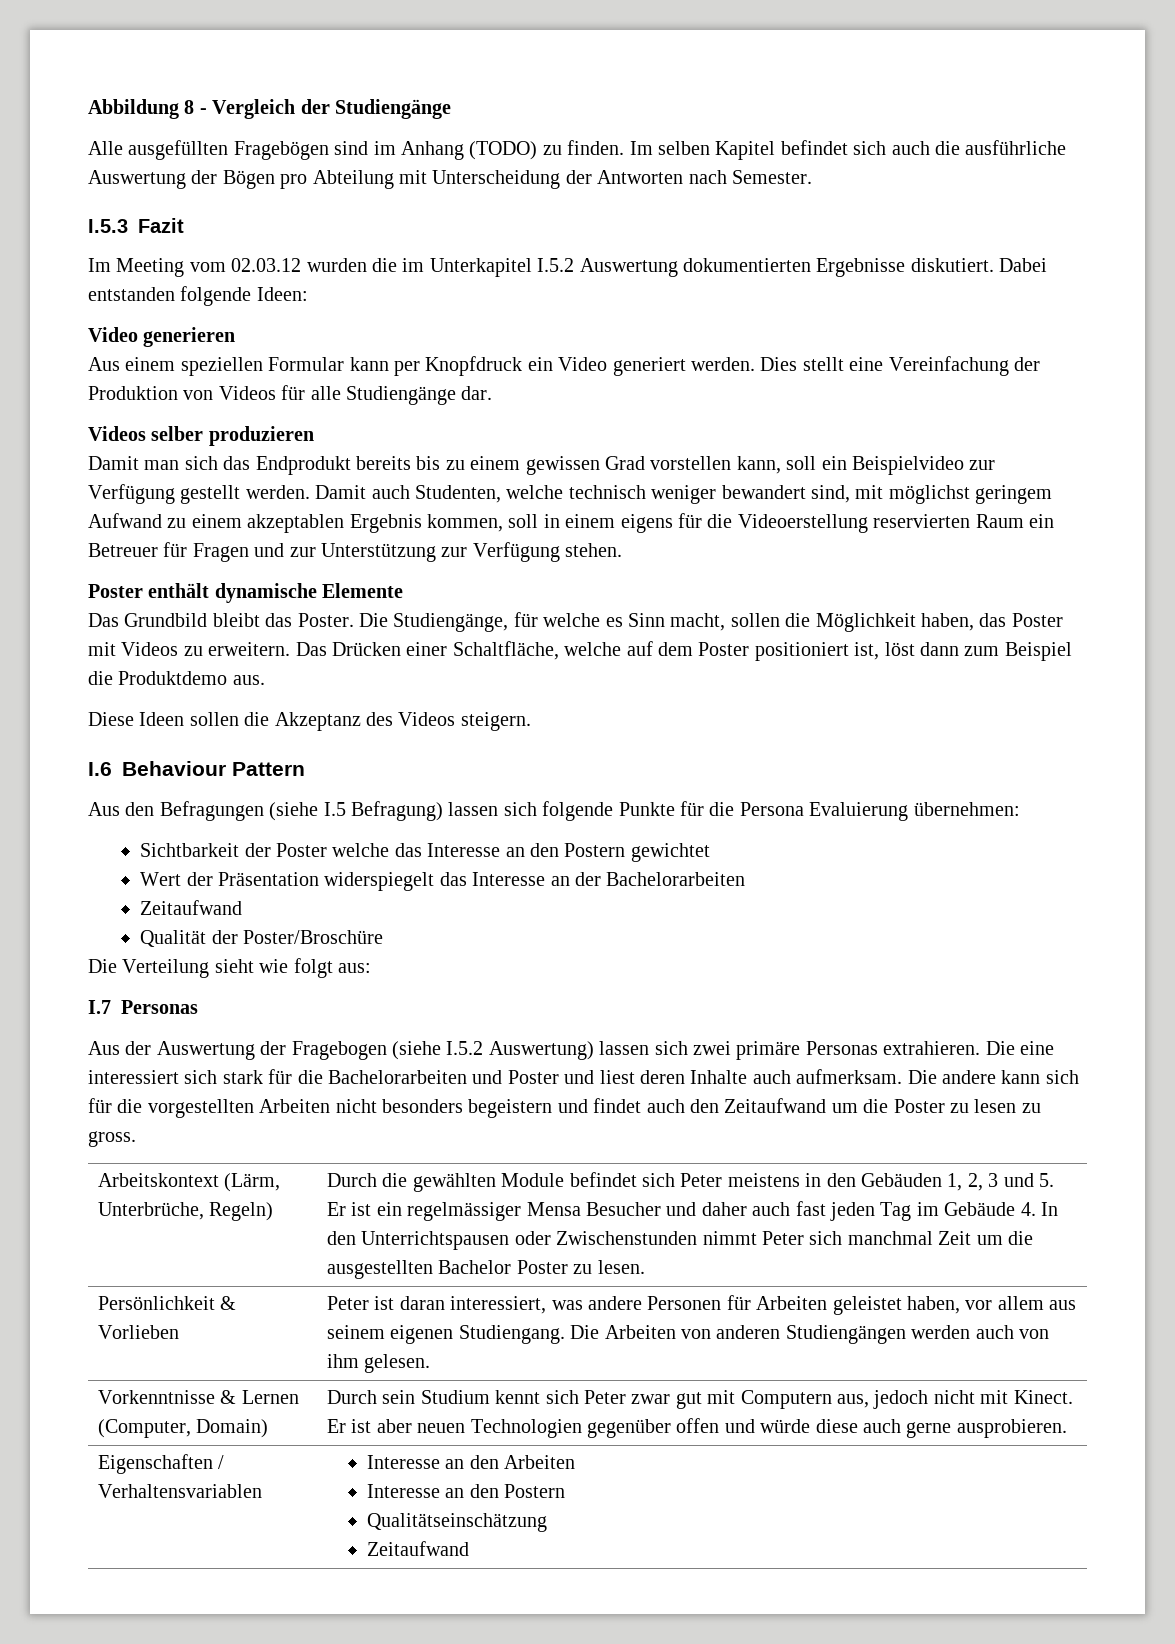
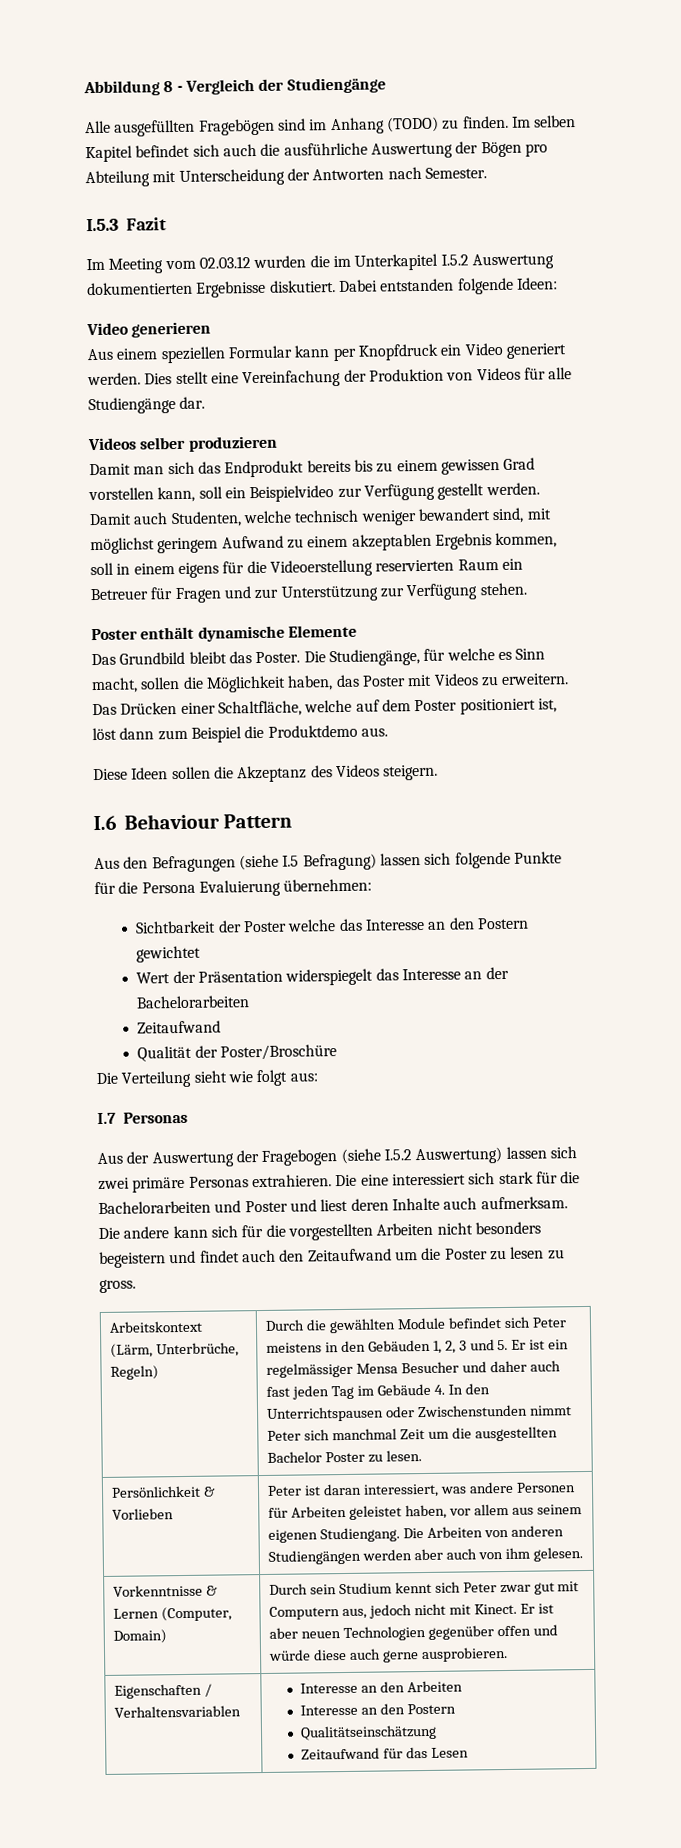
- Persönlichkeit & Vorlieben | Peter ist daran interessiert, was andere Personen für Arbeiten geleistet haben, vor allem aus seinem eigenen Studiengang. Die Arbeiten von anderen Studiengängen werden auch von ihm gelesen.
+ Persönlichkeit & Vorlieben | Peter ist daran interessiert, was andere Personen für Arbeiten geleistet haben, vor allem aus seinem eigenen Studiengang. Die Arbeiten von anderen Studiengängen werden aber auch von ihm gelesen.
  Eigenschaften / Verhaltensvariablen | Interesse an den Arbeiten
  Interesse an den Postern
  Qualitätseinschätzung
- Zeitaufwand
+ Zeitaufwand für das Lesen

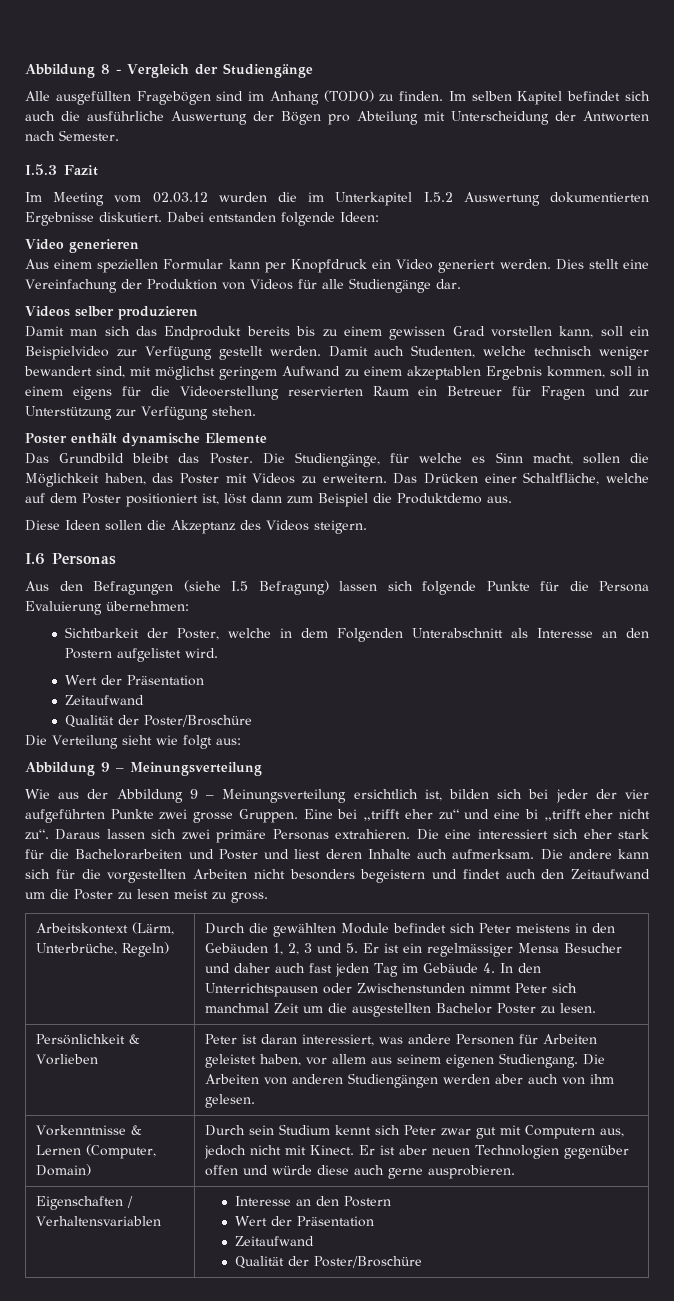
- I.6 Behaviour Pattern
+ I.6 Personas
- Sichtbarkeit der Poster welche das Interesse an den Postern gewichtet
- Wert der Präsentation widerspiegelt das Interesse an der Bachelorarbeiten
+ Sichtbarkeit der Poster, welche in dem Folgenden Unterabschnitt als Interesse an den Postern aufgelistet wird.
+ Wert der Präsentation
  Die Verteilung sieht wie folgt aus:
- I.7 Personas
- Aus der Auswertung der Fragebogen (siehe I.5.2 Auswertung) lassen sich zwei primäre Personas extrahieren.
+ Abbildung 9 – Meinungsverteilung
+ Wie aus der Abbildung 9 – Meinungsverteilung ersichtlich ist, bilden sich bei jeder der vier aufgeführten Punkte zwei grosse Gruppen. Eine bei „trifft eher zu“ und eine bi „trifft eher nicht zu“. Daraus lassen sich zwei primäre Personas extrahieren.
- Die eine interessiert sich stark für die Bachelorarbeiten und Poster und liest deren Inhalte auch aufmerksam.
+ Die eine interessiert sich eher stark für die Bachelorarbeiten und Poster und liest deren Inhalte auch aufmerksam.
- Die andere kann sich für die vorgestellten Arbeiten nicht besonders begeistern und findet auch den Zeitaufwand um die Poster zu lesen zu gross.
+ Die andere kann sich für die vorgestellten Arbeiten nicht besonders begeistern und findet auch den Zeitaufwand um die Poster zu lesen meist zu gross.
- Eigenschaften / Verhaltensvariablen | Interesse an den Arbeiten
- Interesse an den Postern
- Qualitätseinschätzung
- Zeitaufwand für das Lesen
+ Eigenschaften / Verhaltensvariablen | Interesse an den Postern
+ Wert der Präsentation
+ Zeitaufwand
+ Qualität der Poster/Broschüre

